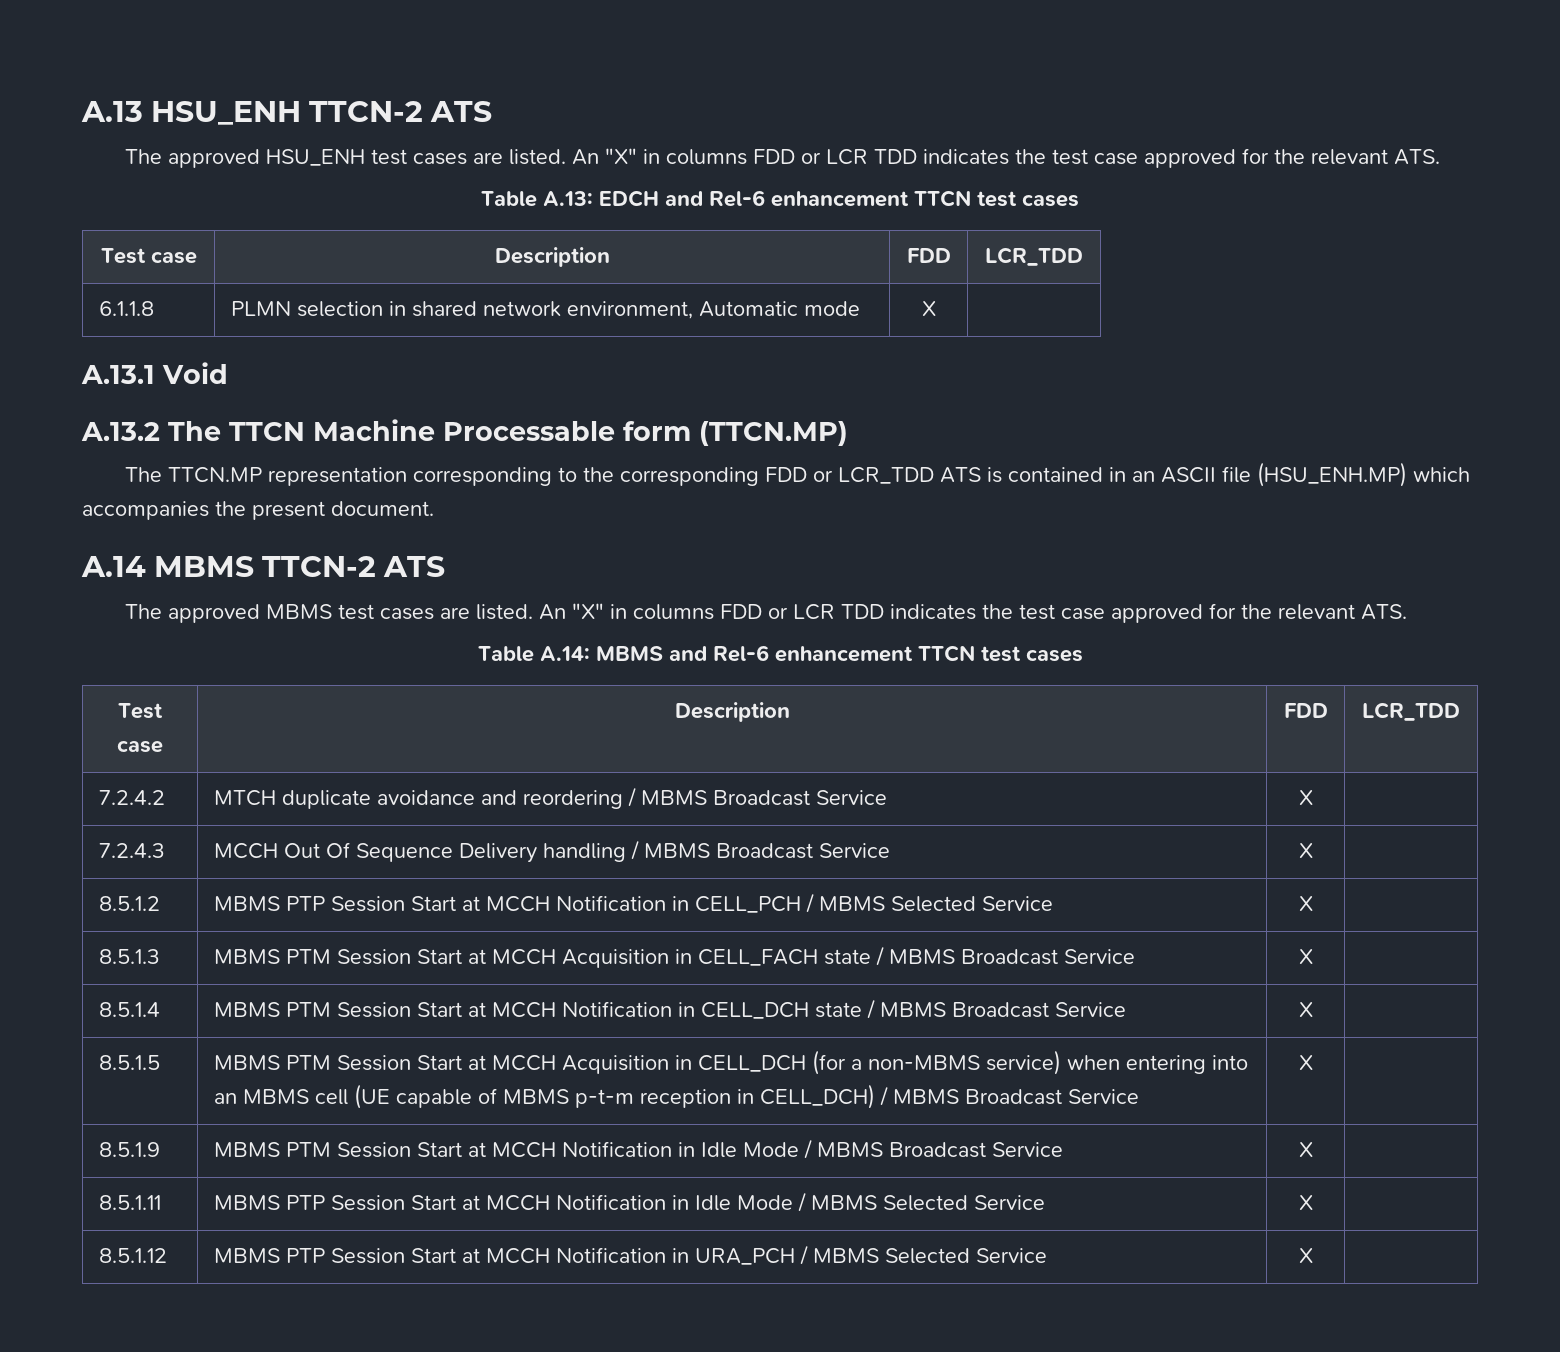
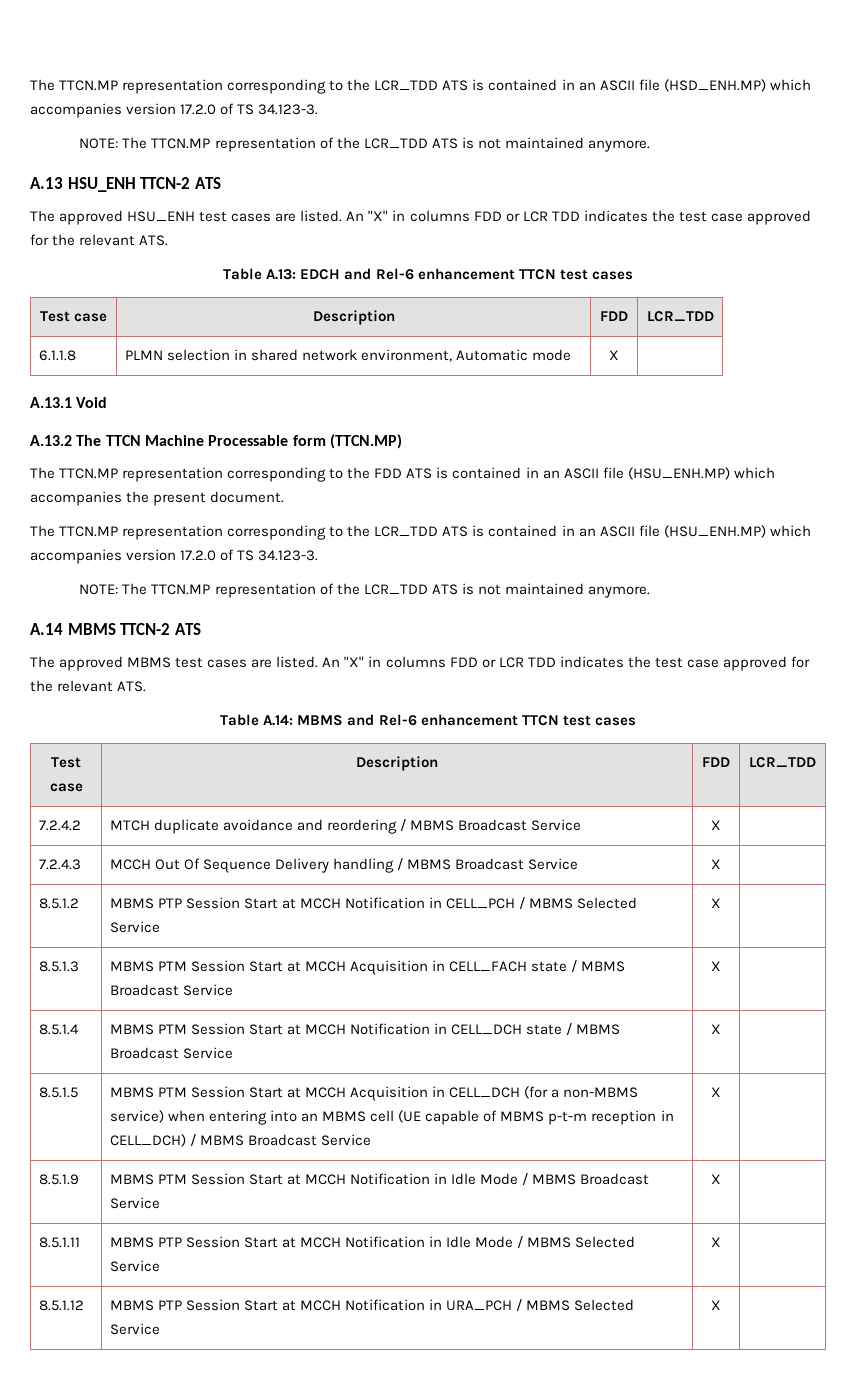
+ The TTCN.MP representation corresponding to the LCR_TDD ATS is contained in an ASCII file (HSD_ENH.MP) which accompanies version 17.2.0 of TS 34.123-3.
+ NOTE: The TTCN.MP representation of the LCR_TDD ATS is not maintained anymore.
- The TTCN.MP representation corresponding to the corresponding FDD or LCR_TDD ATS is contained in an ASCII file (HSU_ENH.MP) which accompanies the present document.
+ The TTCN.MP representation corresponding to the FDD ATS is contained in an ASCII file (HSU_ENH.MP) which accompanies the present document.
+ The TTCN.MP representation corresponding to the LCR_TDD ATS is contained in an ASCII file (HSU_ENH.MP) which accompanies version 17.2.0 of TS 34.123-3.
+ NOTE: The TTCN.MP representation of the LCR_TDD ATS is not maintained anymore.

